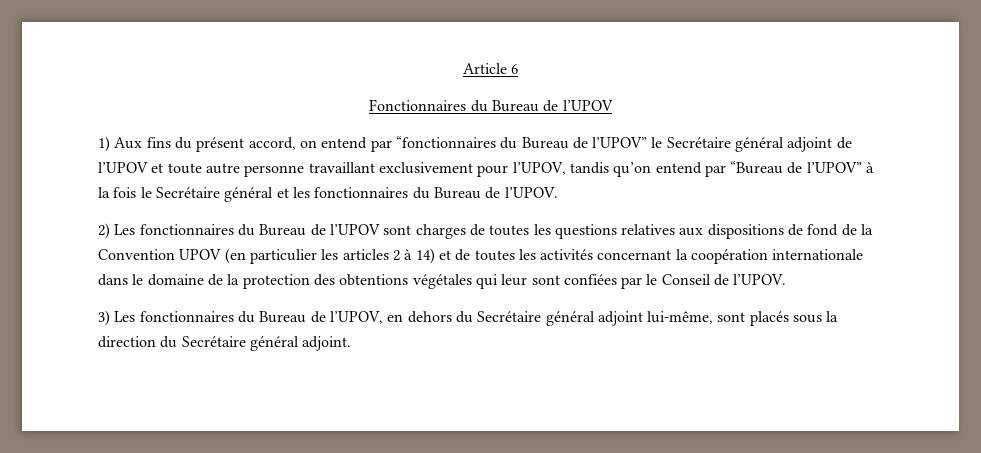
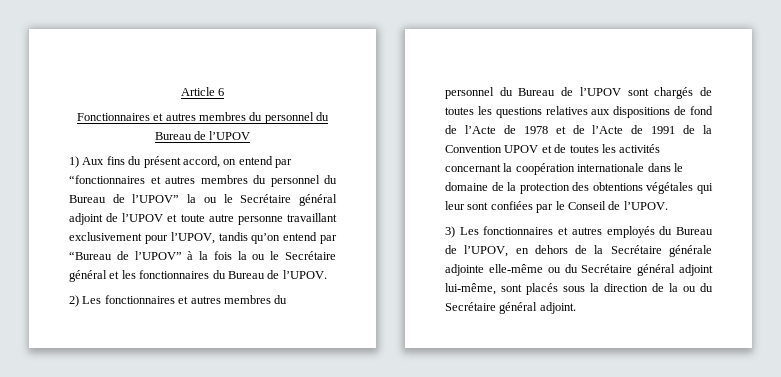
- Fonctionnaires du Bureau de l’UPOV
+ Fonctionnaires et autres membres du personnel du Bureau de l’UPOV
- 1) Aux fins du présent accord, on entend par “fonctionnaires du Bureau de l’UPOV” le Secrétaire général adjoint de l’UPOV et toute autre personne travaillant exclusivement pour l’UPOV, tandis qu’on entend par “Bureau de l’UPOV” à la fois le Secrétaire général et les fonctionnaires du Bureau de l’UPOV.
+ 1) Aux fins du présent accord, on entend par “fonctionnaires et autres membres du personnel du Bureau de l’UPOV” la ou le Secrétaire général adjoint de l’UPOV et toute autre personne travaillant exclusivement pour l’UPOV, tandis qu’on entend par “Bureau de l’UPOV” à la fois la ou le Secrétaire général et les fonctionnaires du Bureau de l’UPOV.
- 2) Les fonctionnaires du Bureau de l’UPOV sont charges de toutes les questions relatives aux dispositions de fond de la Convention UPOV (en particulier les articles 2 à 14) et de toutes les activités concernant la coopération internationale dans le domaine de la protection des obtentions végétales qui leur sont confiées par le Conseil de l’UPOV.
+ 2) Les fonctionnaires et autres membres du personnel du Bureau de l’UPOV sont chargés de toutes les questions relatives aux dispositions de fond de l’Acte de 1978 et de l’Acte de 1991 de la Convention UPOV et de toutes les activités concernant la coopération internationale dans le domaine de la protection des obtentions végétales qui leur sont confiées par le Conseil de l’UPOV.
- 3) Les fonctionnaires du Bureau de l’UPOV, en dehors du Secrétaire général adjoint lui-même, sont placés sous la direction du Secrétaire général adjoint.
+ 3) Les fonctionnaires et autres employés du Bureau de l’UPOV, en dehors de la Secrétaire générale adjointe elle-même ou du Secrétaire général adjoint lui-même, sont placés sous la direction de la ou du Secrétaire général adjoint.

